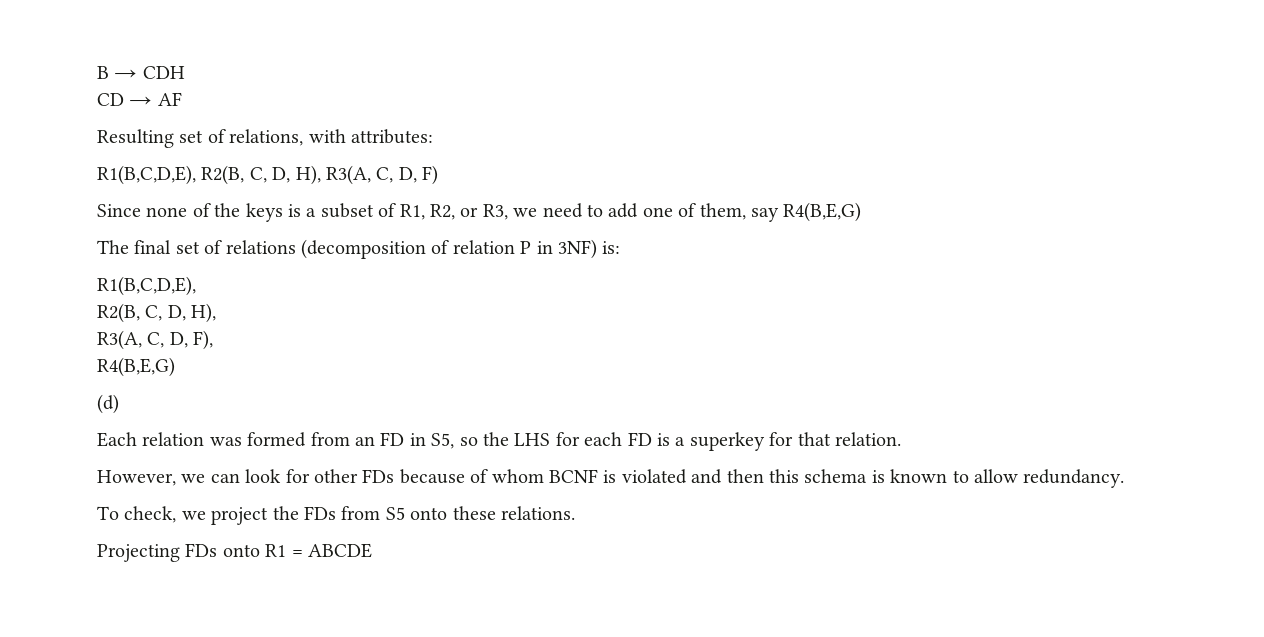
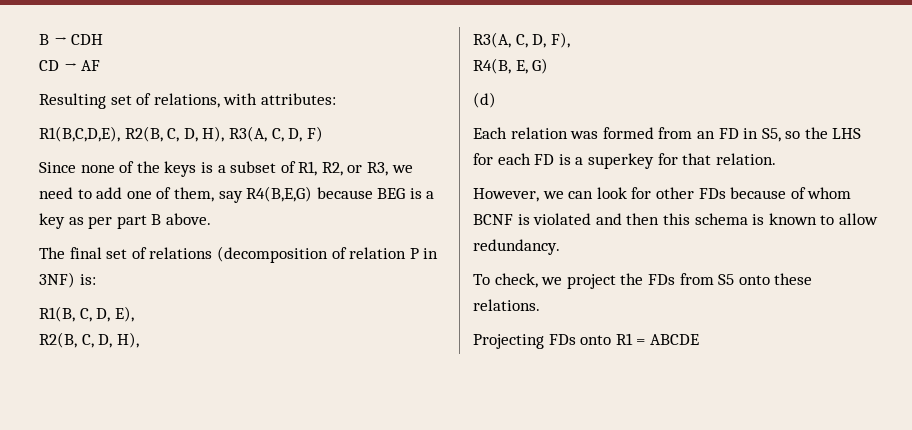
- Since none of the keys is a subset of R1, R2, or R3, we need to add one of them, say R4(B,E,G)
+ Since none of the keys is a subset of R1, R2, or R3, we need to add one of them, say R4(B,E,G) because BEG is a key as per part B above.
  The final set of relations (decomposition of relation P in 3NF) is:
- R1(B,C,D,E),
+ R1(B, C, D, E),
  R3(A, C, D, F),
- R4(B,E,G)
+ R4(B, E, G)

